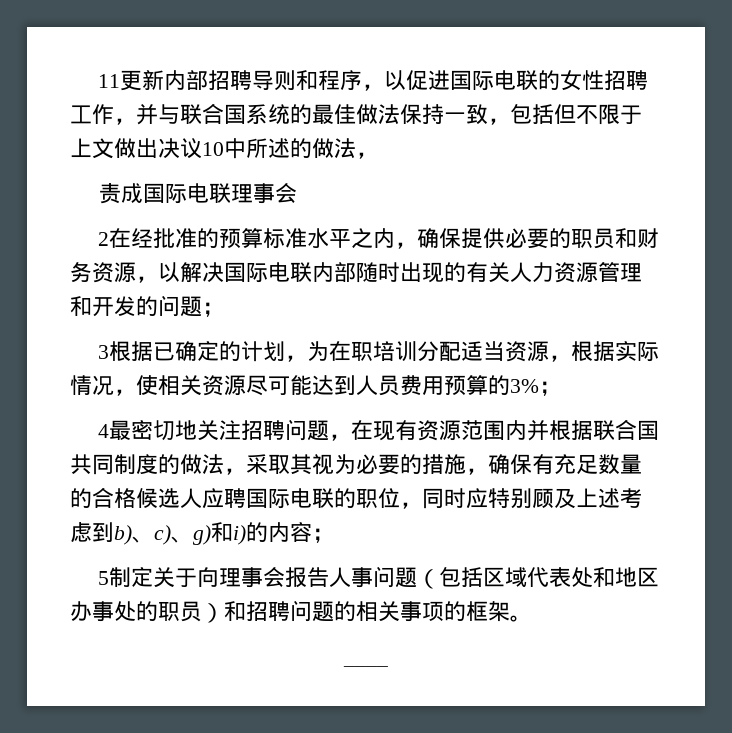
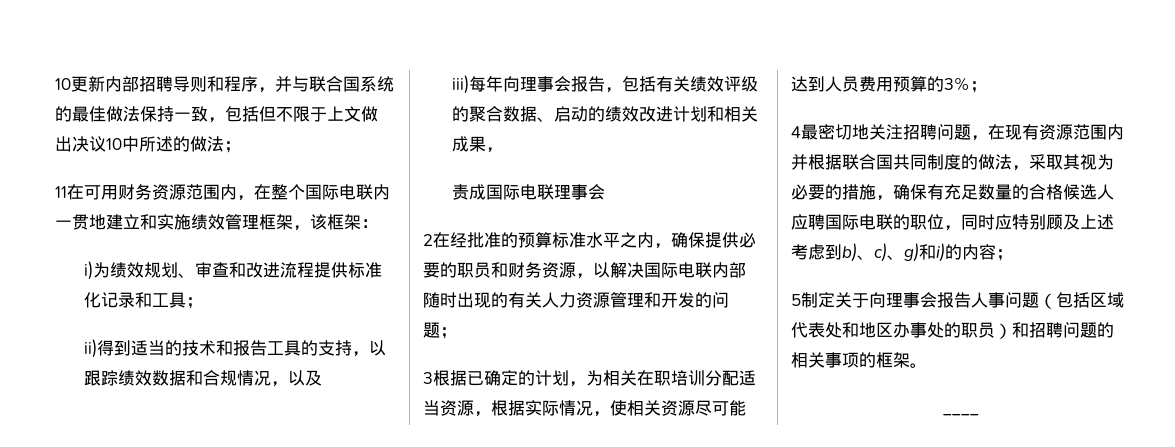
- 11更新内部招聘导则和程序，以促进国际电联的女性招聘工作，并与联合国系统的最佳做法保持一致，包括但不限于上文做出决议10中所述的做法，
+ 10更新内部招聘导则和程序，并与联合国系统的最佳做法保持一致，包括但不限于上文做出决议10中所述的做法；
+ 11在可用财务资源范围内，在整个国际电联内一贯地建立和实施绩效管理框架，该框架：
+ i)为绩效规划、审查和改进流程提供标准化记录和工具；
+ ii)得到适当的技术和报告工具的支持，以跟踪绩效数据和合规情况，以及
+ iii)每年向理事会报告，包括有关绩效评级的聚合数据、启动的绩效改进计划和相关成果，
- 3根据已确定的计划，为在职培训分配适当资源，根据实际情况，使相关资源尽可能达到人员费用预算的3%；
+ 3根据已确定的计划，为相关在职培训分配适当资源，根据实际情况，使相关资源尽可能达到人员费用预算的3%；

